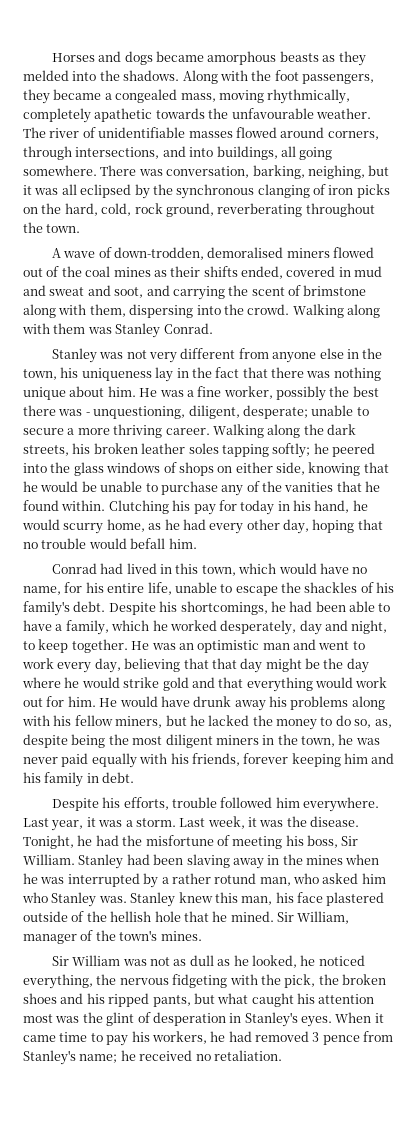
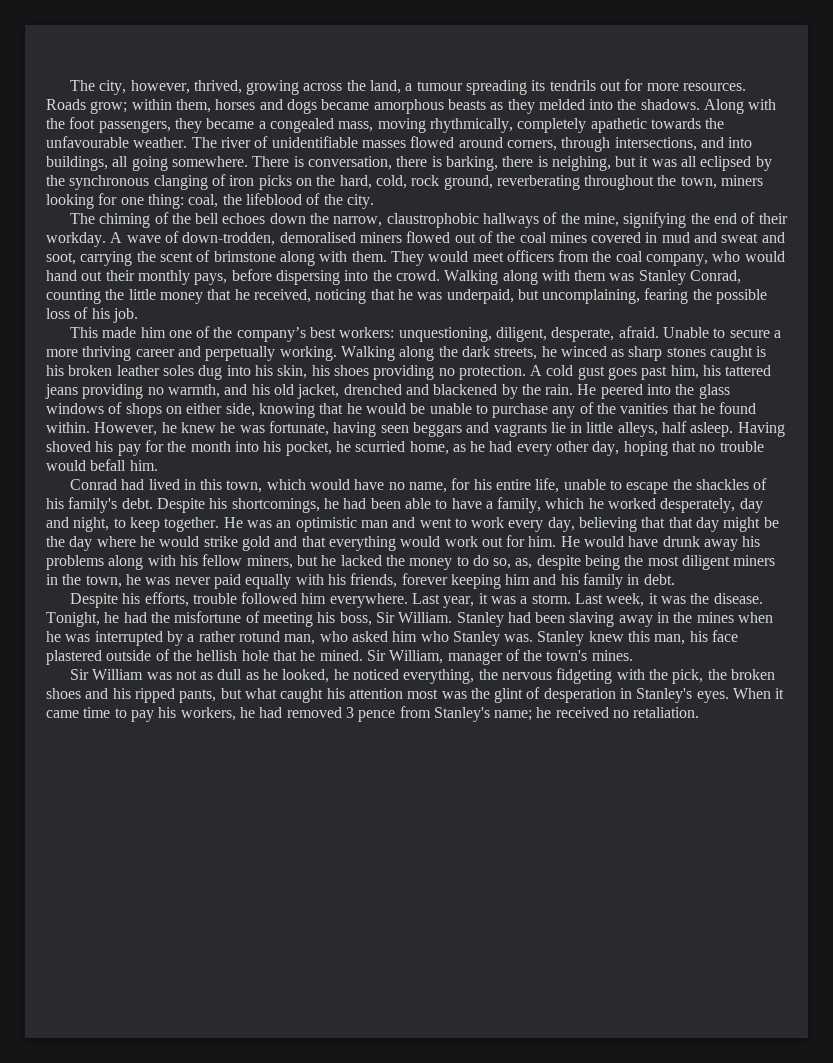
- Horses and dogs became amorphous beasts as they melded into the shadows.
+ The city, however, thrived, growing across the land, a tumour spreading its tendrils out for more resources. Roads grow; within them, horses and dogs became amorphous beasts as they melded into the shadows.
- There was conversation, barking, neighing, but it was all eclipsed by the synchronous clanging of iron picks on the hard, cold, rock ground, reverberating throughout the town.
- A wave of down-trodden, demoralised miners flowed out of the coal mines as their shifts ended, covered in mud and sweat and soot, and carrying the scent of brimstone along with them, dispersing into the crowd.
+ There is conversation, there is barking, there is neighing, but it was all eclipsed by the synchronous clanging of iron picks on the hard, cold, rock ground, reverberating throughout the town, miners looking for one thing: coal, the lifeblood of the city.
+ The chiming of the bell echoes down the narrow, claustrophobic hallways of the mine, signifying the end of their workday. A wave of down-trodden, demoralised miners flowed out of the coal mines covered in mud and sweat and soot, carrying the scent of brimstone along with them. They would meet officers from the coal company, who would hand out their monthly pays, before dispersing into the crowd.
- Walking along with them was Stanley Conrad.
- Stanley was not very different from anyone else in the town, his uniqueness lay in the fact that there was nothing unique about him. He was a fine worker, possibly the best there was - unquestioning, diligent, desperate; unable to secure a more thriving career.
+ Walking along with them was Stanley Conrad, counting the little money that he received, noticing that he was underpaid, but uncomplaining, fearing the possible loss of his job.
+ This made him one of the company’s best workers: unquestioning, diligent, desperate, afraid. Unable to secure a more thriving career and perpetually working.
- Walking along the dark streets, his broken leather soles tapping softly; he peered into the glass windows of shops on either side, knowing that he would be unable to purchase any of the vanities that he found within.
+ Walking along the dark streets, he winced as sharp stones caught is his broken leather soles dug into his skin, his shoes providing no protection. A cold gust goes past him, his tattered jeans providing no warmth, and his old jacket, drenched and blackened by the rain. He peered into the glass windows of shops on either side, knowing that he would be unable to purchase any of the vanities that he found within.
- Clutching his pay for today in his hand, he would scurry home, as he had every other day, hoping that no trouble would befall him.
+ However, he knew he was fortunate, having seen beggars and vagrants lie in little alleys, half asleep. Having shoved his pay for the month into his pocket, he scurried home, as he had every other day, hoping that no trouble would befall him.

